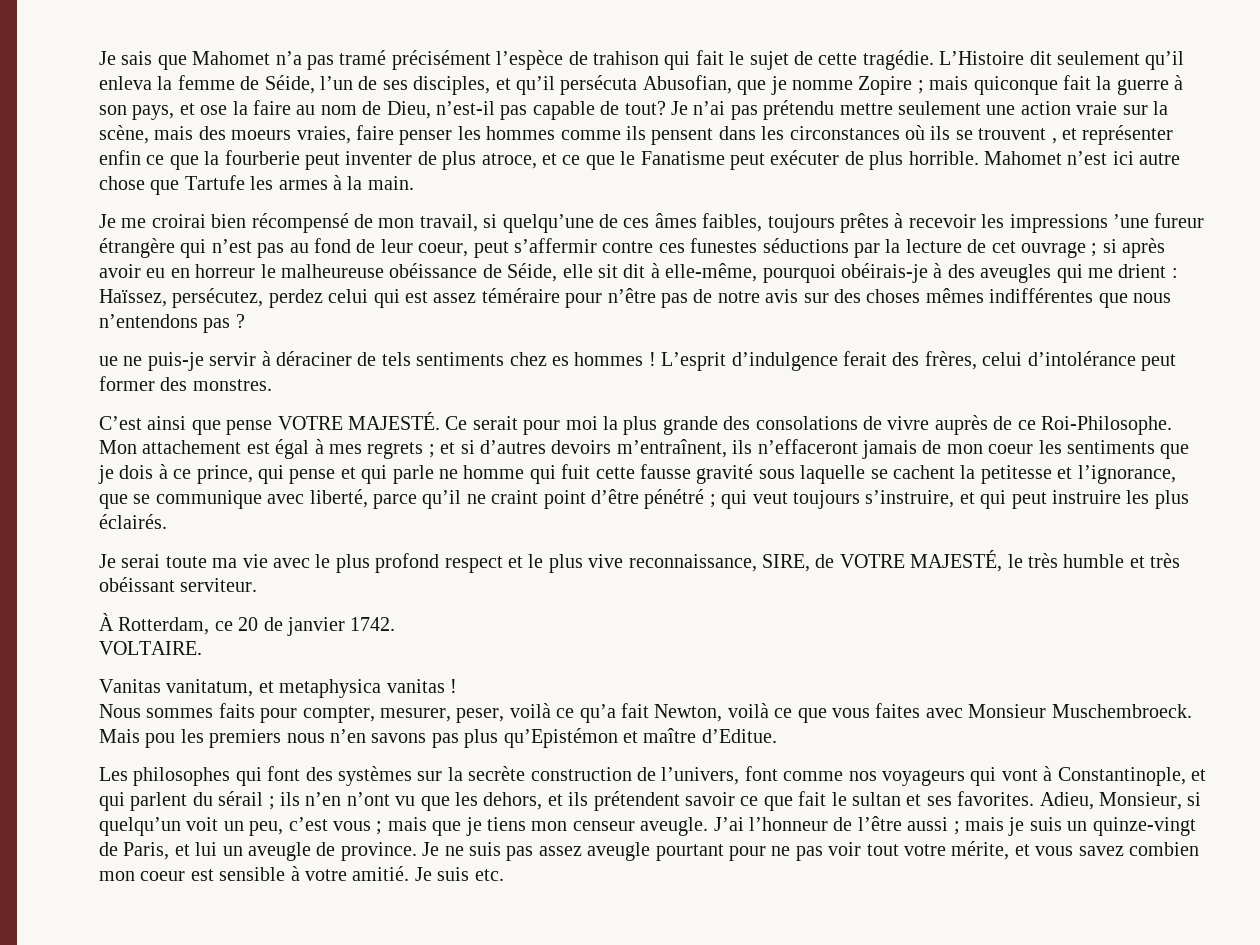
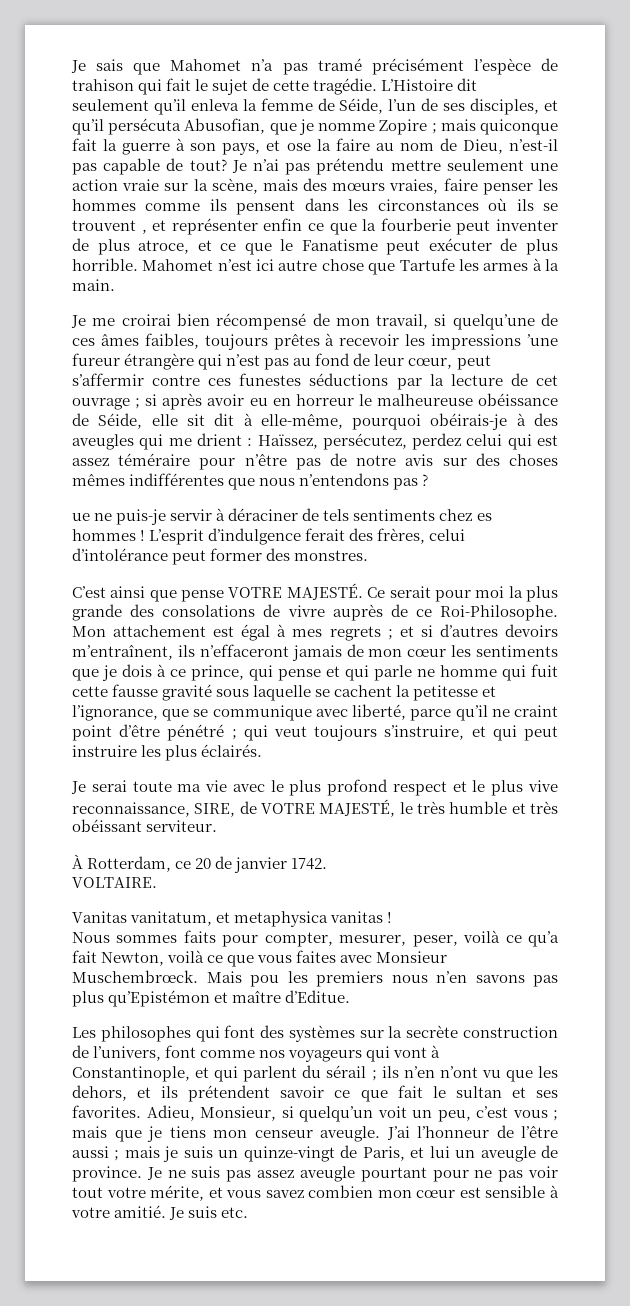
- Je n’ai pas prétendu mettre seulement une action vraie sur la scène, mais des moeurs vraies, faire penser les hommes comme ils pensent dans les circonstances où ils se trouvent , et représenter enfin ce que la fourberie peut inventer de plus atroce, et ce que le Fanatisme peut exécuter de plus horrible.
+ Je n’ai pas prétendu mettre seulement une action vraie sur la scène, mais des mœurs vraies, faire penser les hommes comme ils pensent dans les circonstances où ils se trouvent , et représenter enfin ce que la fourberie peut inventer de plus atroce, et ce que le Fanatisme peut exécuter de plus horrible.
- Je me croirai bien récompensé de mon travail, si quelqu’une de ces âmes faibles, toujours prêtes à recevoir les impressions ’une fureur étrangère qui n’est pas au fond de leur coeur, peut s’affermir contre ces funestes séductions par la lecture de cet ouvrage ;
+ Je me croirai bien récompensé de mon travail, si quelqu’une de ces âmes faibles, toujours prêtes à recevoir les impressions ’une fureur étrangère qui n’est pas au fond de leur cœur, peut s’affermir contre ces funestes séductions par la lecture de cet ouvrage ;
- et si d’autres devoirs m’entraînent, ils n’effaceront jamais de mon coeur les sentiments que je dois à ce prince, qui pense et qui parle ne homme qui fuit cette fausse gravité sous laquelle se cachent la petitesse et l’ignorance, que se communique avec liberté, parce qu’il ne craint point d’être pénétré ;
+ et si d’autres devoirs m’entraînent, ils n’effaceront jamais de mon cœur les sentiments que je dois à ce prince, qui pense et qui parle ne homme qui fuit cette fausse gravité sous laquelle se cachent la petitesse et l’ignorance, que se communique avec liberté, parce qu’il ne craint point d’être pénétré ;
- Nous sommes faits pour compter, mesurer, peser, voilà ce qu’a fait Newton, voilà ce que vous faites avec Monsieur Muschembroeck.
+ Nous sommes faits pour compter, mesurer, peser, voilà ce qu’a fait Newton, voilà ce que vous faites avec Monsieur Muschembrœck.
- Je ne suis pas assez aveugle pourtant pour ne pas voir tout votre mérite, et vous savez combien mon coeur est sensible à votre amitié.
+ Je ne suis pas assez aveugle pourtant pour ne pas voir tout votre mérite, et vous savez combien mon cœur est sensible à votre amitié.

